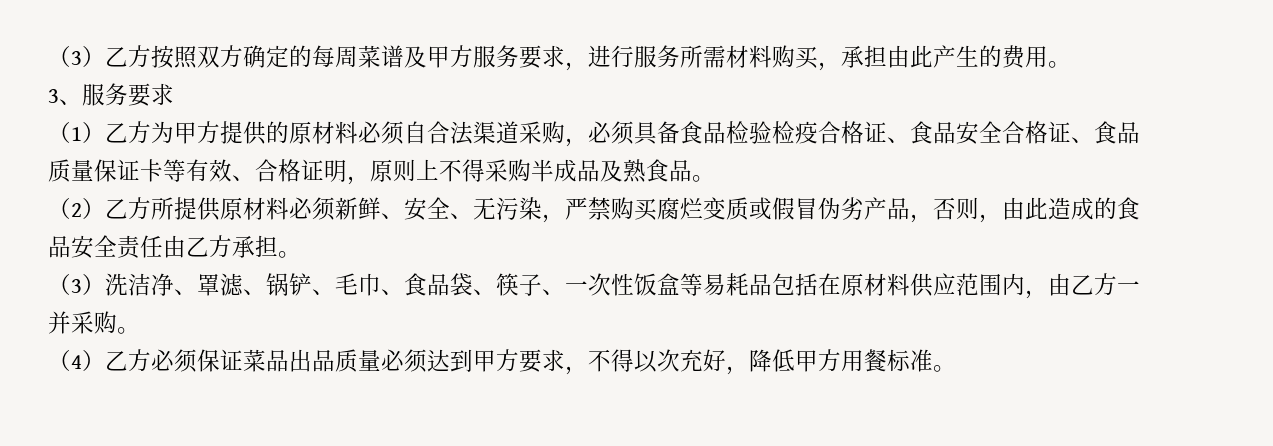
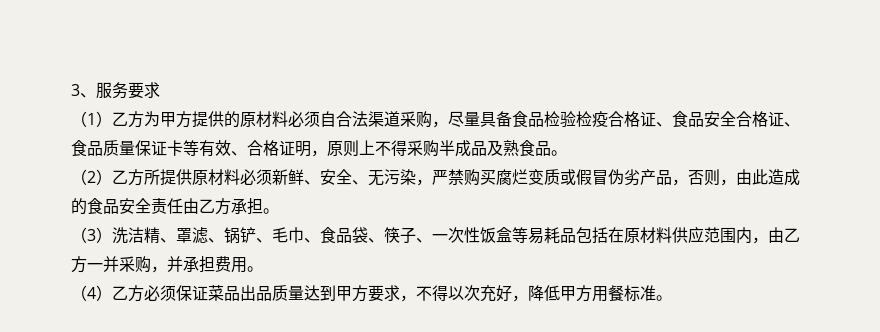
- （3）乙方按照双方确定的每周菜谱及甲方服务要求，进行服务所需材料购买，承担由此产生的费用。
- （1）乙方为甲方提供的原材料必须自合法渠道采购，必须具备食品检验检疫合格证、食品安全合格证、食品质量保证卡等有效、合格证明，原则上不得采购半成品及熟食品。
+ （1）乙方为甲方提供的原材料必须自合法渠道采购，尽量具备食品检验检疫合格证、食品安全合格证、食品质量保证卡等有效、合格证明，原则上不得采购半成品及熟食品。
- （3）洗洁净、罩滤、锅铲、毛巾、食品袋、筷子、一次性饭盒等易耗品包括在原材料供应范围内，由乙方一并采购。
+ （3）洗洁精、罩滤、锅铲、毛巾、食品袋、筷子、一次性饭盒等易耗品包括在原材料供应范围内，由乙方一并采购，并承担费用。
- （4）乙方必须保证菜品出品质量必须达到甲方要求，不得以次充好，降低甲方用餐标准。
+ （4）乙方必须保证菜品出品质量达到甲方要求，不得以次充好，降低甲方用餐标准。

